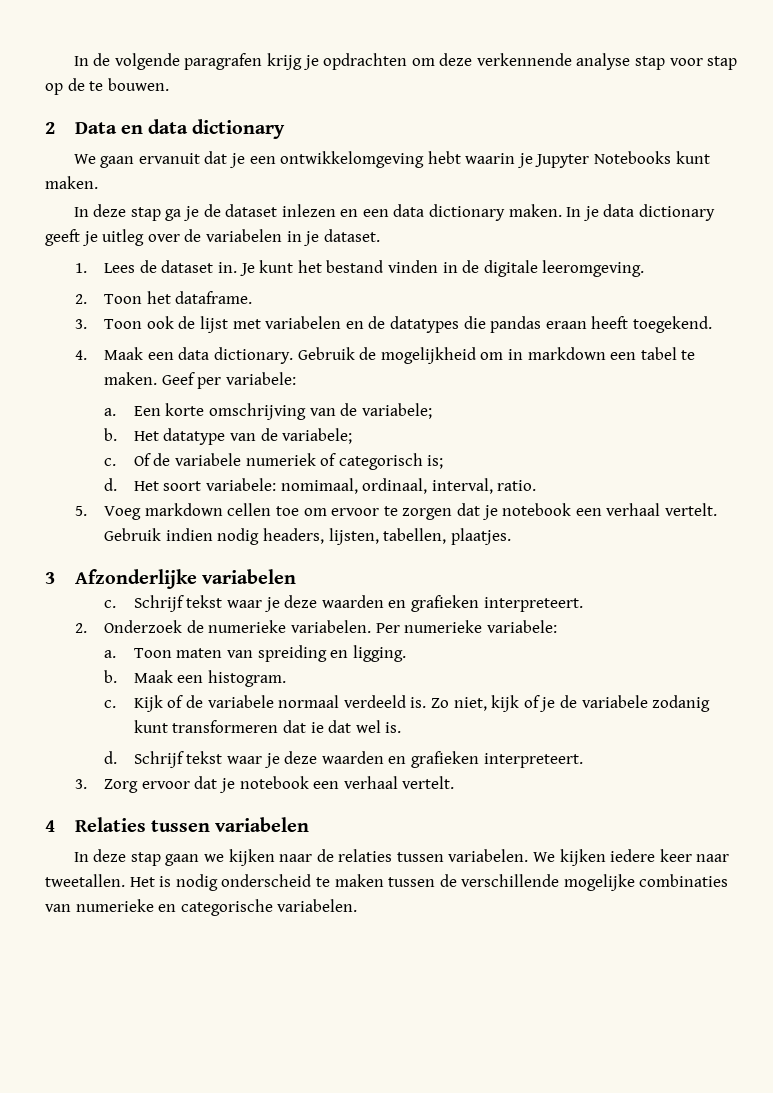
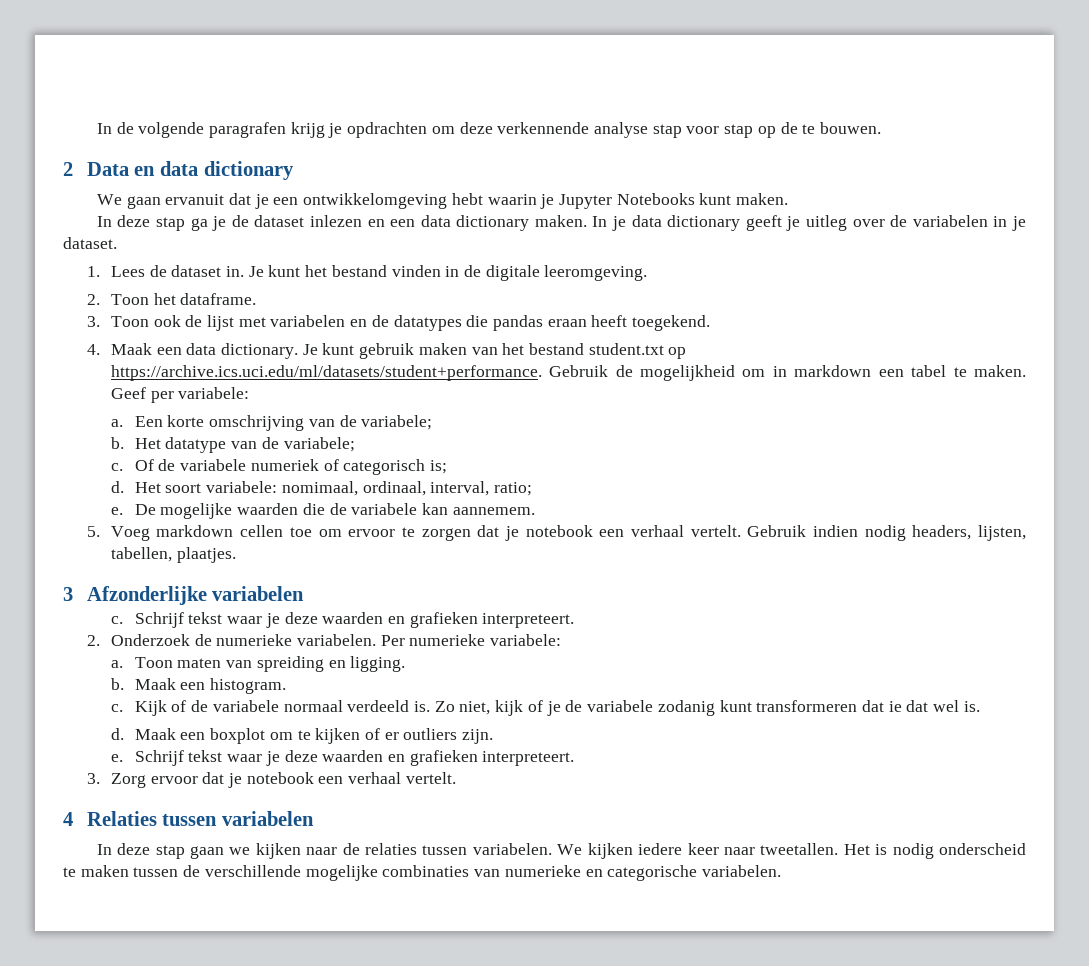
- Gebruik de mogelijkheid om in markdown een tabel te maken.
+ Je kunt gebruik maken van het bestand student.txt op https://archive.ics.uci.edu/ml/datasets/student+performance. Gebruik de mogelijkheid om in markdown een tabel te maken.
- Het soort variabele: nomimaal, ordinaal, interval, ratio.
+ Het soort variabele: nomimaal, ordinaal, interval, ratio;
+ e. De mogelijke waarden die de variabele kan aannemem.
+ Maak een boxplot om te kijken of er outliers zijn.
+ e.

